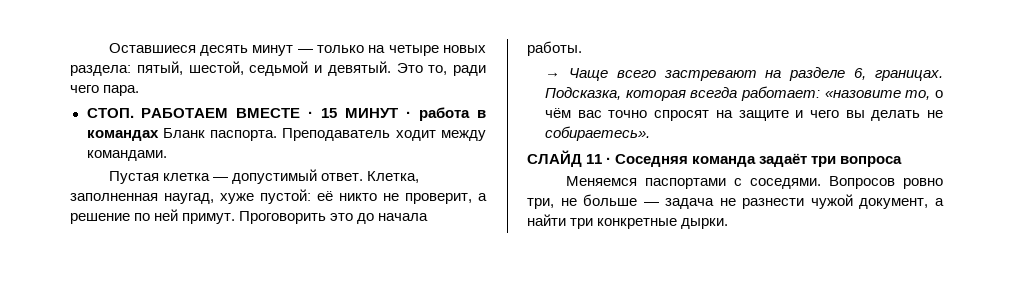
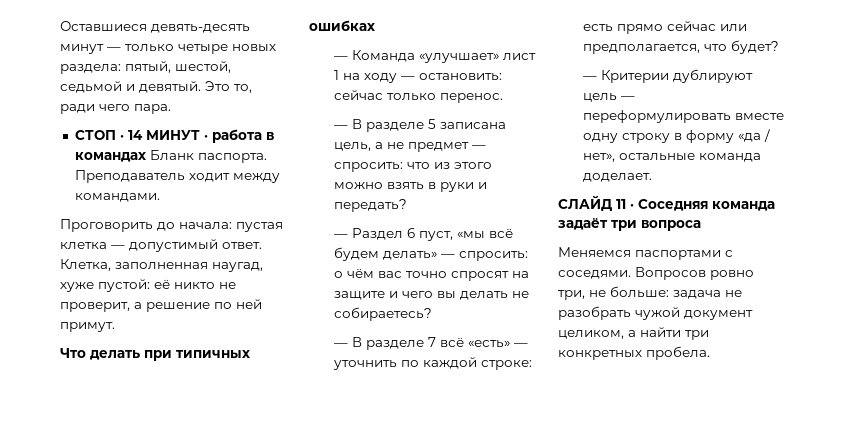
- Оставшиеся десять минут — только на четыре новых раздела: пятый, шестой, седьмой и девятый.
+ Оставшиеся девять-десять минут — только четыре новых раздела: пятый, шестой, седьмой и девятый.
- СТОП. РАБОТАЕМ ВМЕСТЕ · 15 МИНУТ · работа в командах Бланк паспорта.
+ СТОП · 14 МИНУТ · работа в командах Бланк паспорта.
- Пустая клетка — допустимый ответ.
+ Проговорить до начала: пустая клетка — допустимый ответ.
- Клетка, заполненная наугад, хуже пустой: её никто не проверит, а решение по ней примут. Проговорить это до начала работы.
- → Чаще всего застревают на разделе 6, границах. Подсказка, которая всегда работает: «назовите то, о чём вас точно спросят на защите и чего вы делать не собираетесь».
+ Клетка, заполненная наугад, хуже пустой: её никто не проверит, а решение по ней примут.
+ Что делать при типичных ошибках
+ — Команда «улучшает» лист 1 на ходу — остановить: сейчас только перенос.
+ — В разделе 5 записана цель, а не предмет — спросить: что из этого можно взять в руки и передать?
+ — Раздел 6 пуст, «мы всё будем делать» — спросить: о чём вас точно спросят на защите и чего вы делать не собираетесь?
+ — В разделе 7 всё «есть» — уточнить по каждой строке: есть прямо сейчас или предполагается, что будет?
+ — Критерии дублируют цель — переформулировать вместе одну строку в форму «да / нет», остальные команда доделает.
- Вопросов ровно три, не больше — задача не разнести чужой документ, а найти три конкретные дырки.
+ Вопросов ровно три, не больше: задача не разобрать чужой документ целиком, а найти три конкретных пробела.

